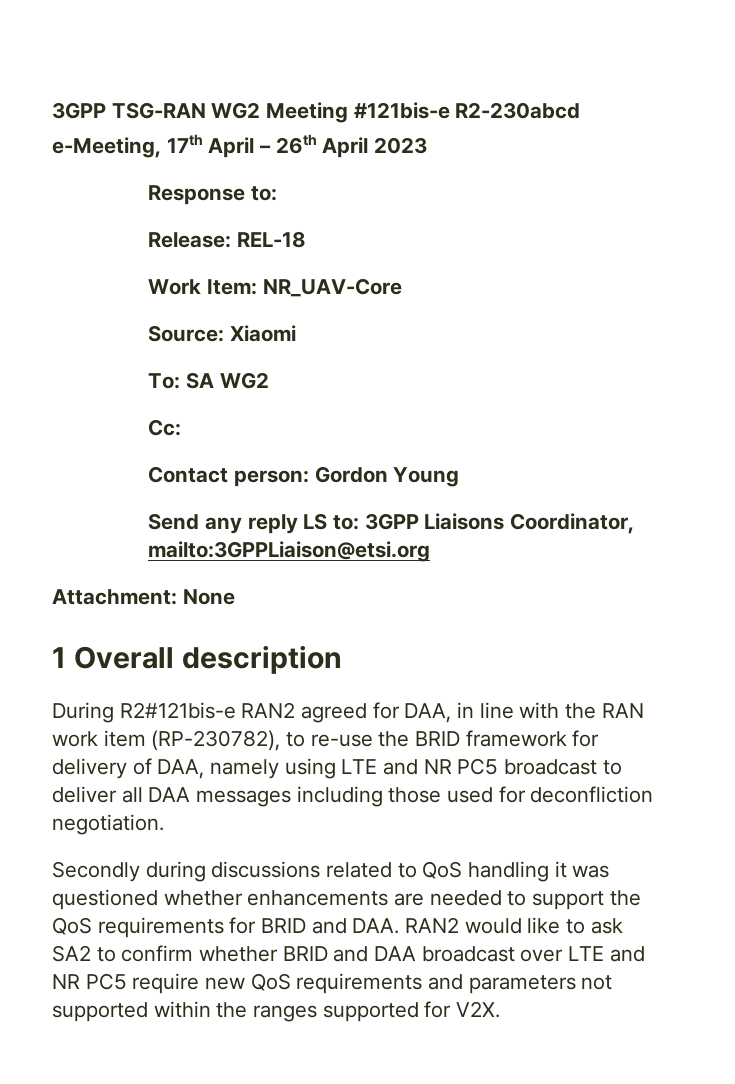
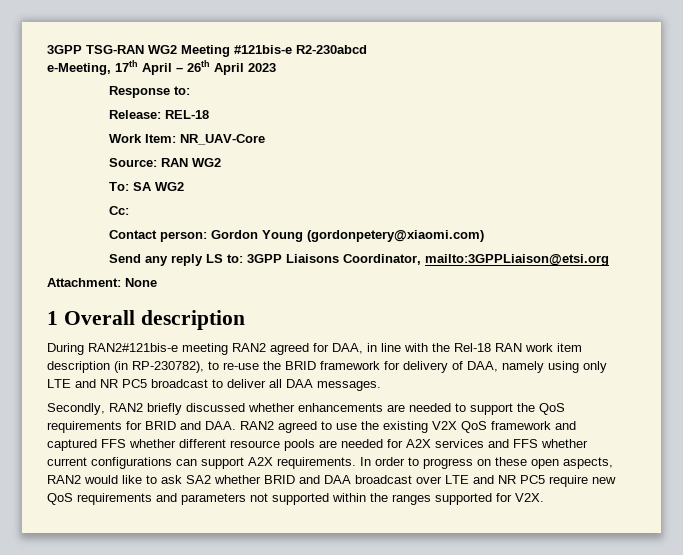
- Source: Xiaomi
+ Source: RAN WG2
- Contact person: Gordon Young
+ Contact person: Gordon Young (gordonpetery@xiaomi.com)
- During R2#121bis-e RAN2 agreed for DAA, in line with the RAN work item (RP-230782), to re-use the BRID framework for delivery of DAA, namely using LTE and NR PC5 broadcast to deliver all DAA messages including those used for deconfliction negotiation.
- Secondly during discussions related to QoS handling it was questioned whether enhancements are needed to support the QoS requirements for BRID and DAA. RAN2 would like to ask SA2 to confirm whether BRID and DAA broadcast over LTE and NR PC5 require new QoS requirements and parameters not supported within the ranges supported for V2X.
+ During RAN2#121bis-e meeting RAN2 agreed for DAA, in line with the Rel-18 RAN work item description (in RP-230782), to re-use the BRID framework for delivery of DAA, namely using only LTE and NR PC5 broadcast to deliver all DAA messages.
+ Secondly, RAN2 briefly discussed whether enhancements are needed to support the QoS requirements for BRID and DAA. RAN2 agreed to use the existing V2X QoS framework and captured FFS whether different resource pools are needed for A2X services and FFS whether current configurations can support A2X requirements. In order to progress on these open aspects, RAN2 would like to ask SA2 whether BRID and DAA broadcast over LTE and NR PC5 require new QoS requirements and parameters not supported within the ranges supported for V2X.

